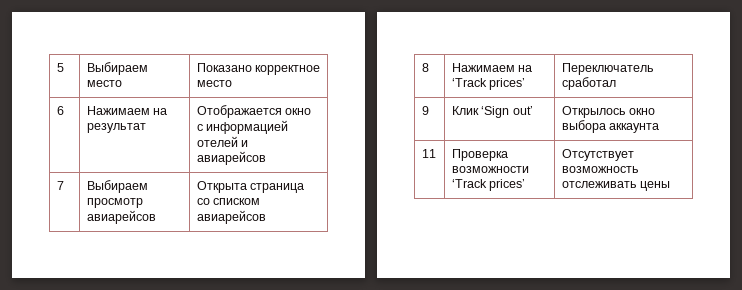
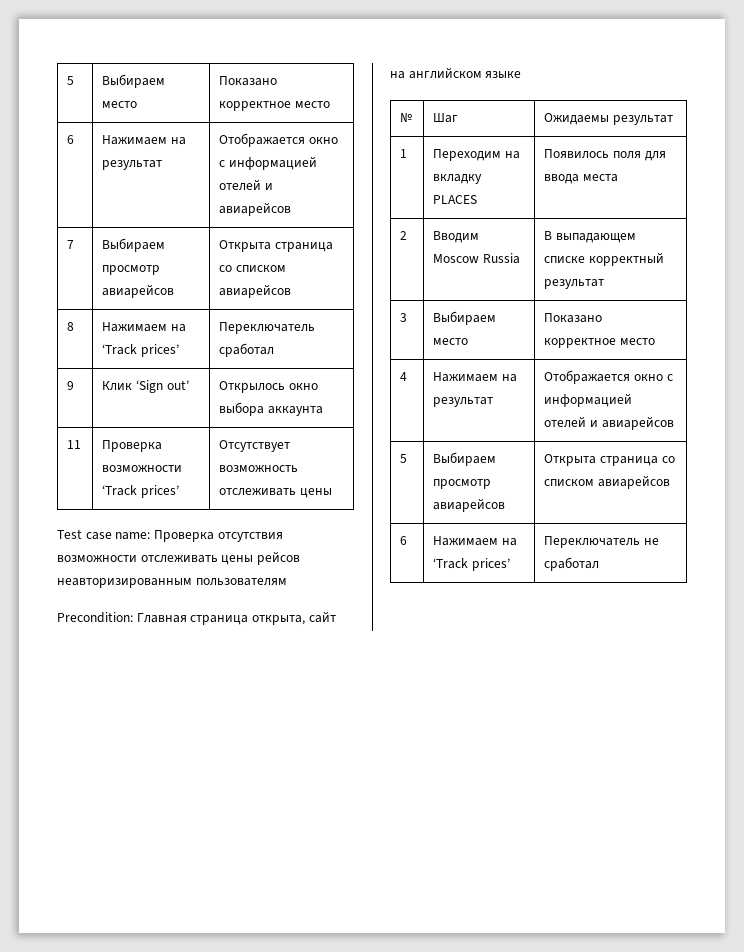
+ Test case name: Проверка отсутствия возможности отслеживать цены рейсов неавторизированным пользователям
+ Precondition: Главная страница открыта, сайт на английском языке
+ № | Шаг | Ожидаемы результат
+ 1 | Переходим на вкладку PLACES | Появилось поля для ввода места
+ 2 | Вводим Moscow Russia | В выпадающем списке корректный результат
+ 3 | Выбираем место | Показано корректное место
+ 4 | Нажимаем на результат | Отображается окно с информацией отелей и авиарейсов
+ 5 | Выбираем просмотр авиарейсов | Открыта страница со списком авиарейсов
+ 6 | Нажимаем на ‘Track prices’ | Переключатель не сработал

